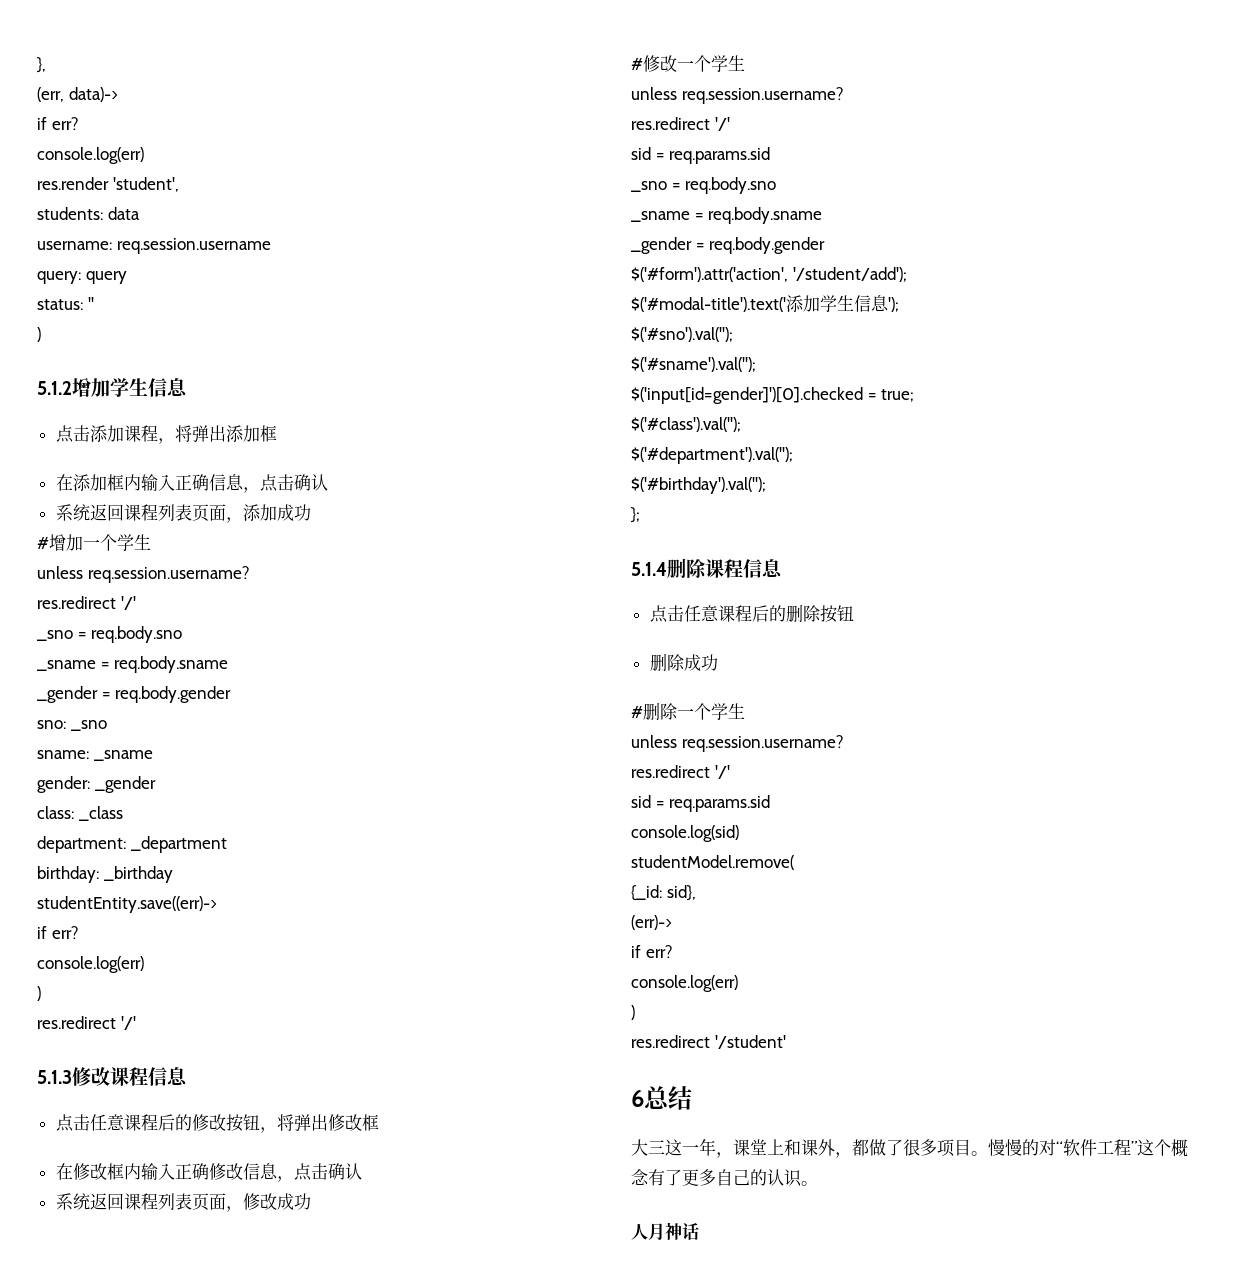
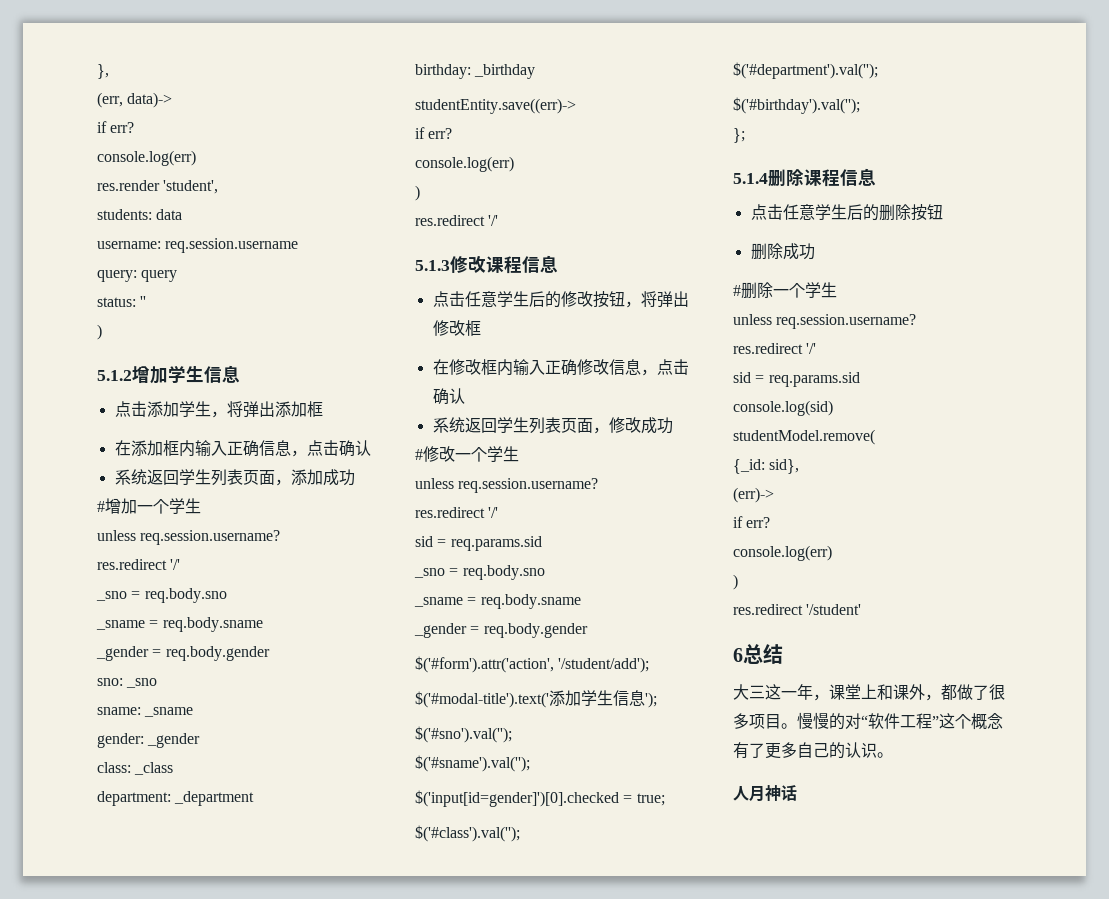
- 点击添加课程，将弹出添加框
+ 点击添加学生，将弹出添加框
- 系统返回课程列表页面，添加成功
+ 系统返回学生列表页面，添加成功
- 点击任意课程后的修改按钮，将弹出修改框
+ 点击任意学生后的修改按钮，将弹出修改框
- 系统返回课程列表页面，修改成功
+ 系统返回学生列表页面，修改成功
- 点击任意课程后的删除按钮
+ 点击任意学生后的删除按钮

